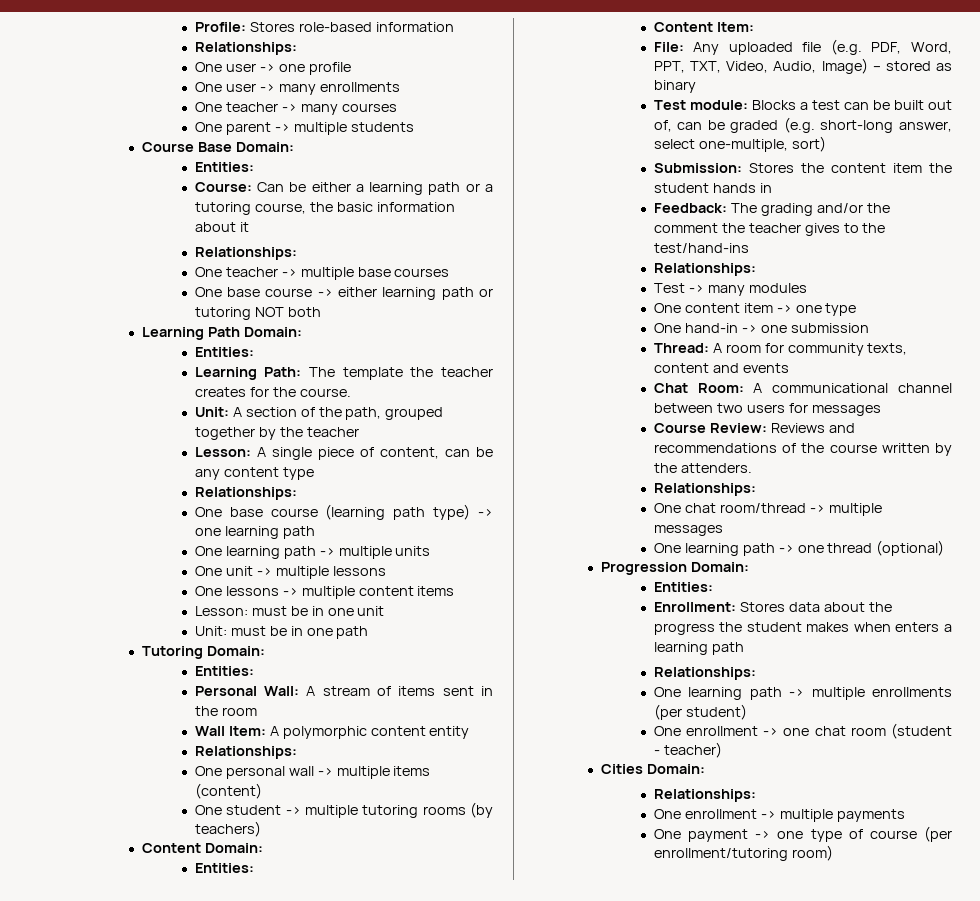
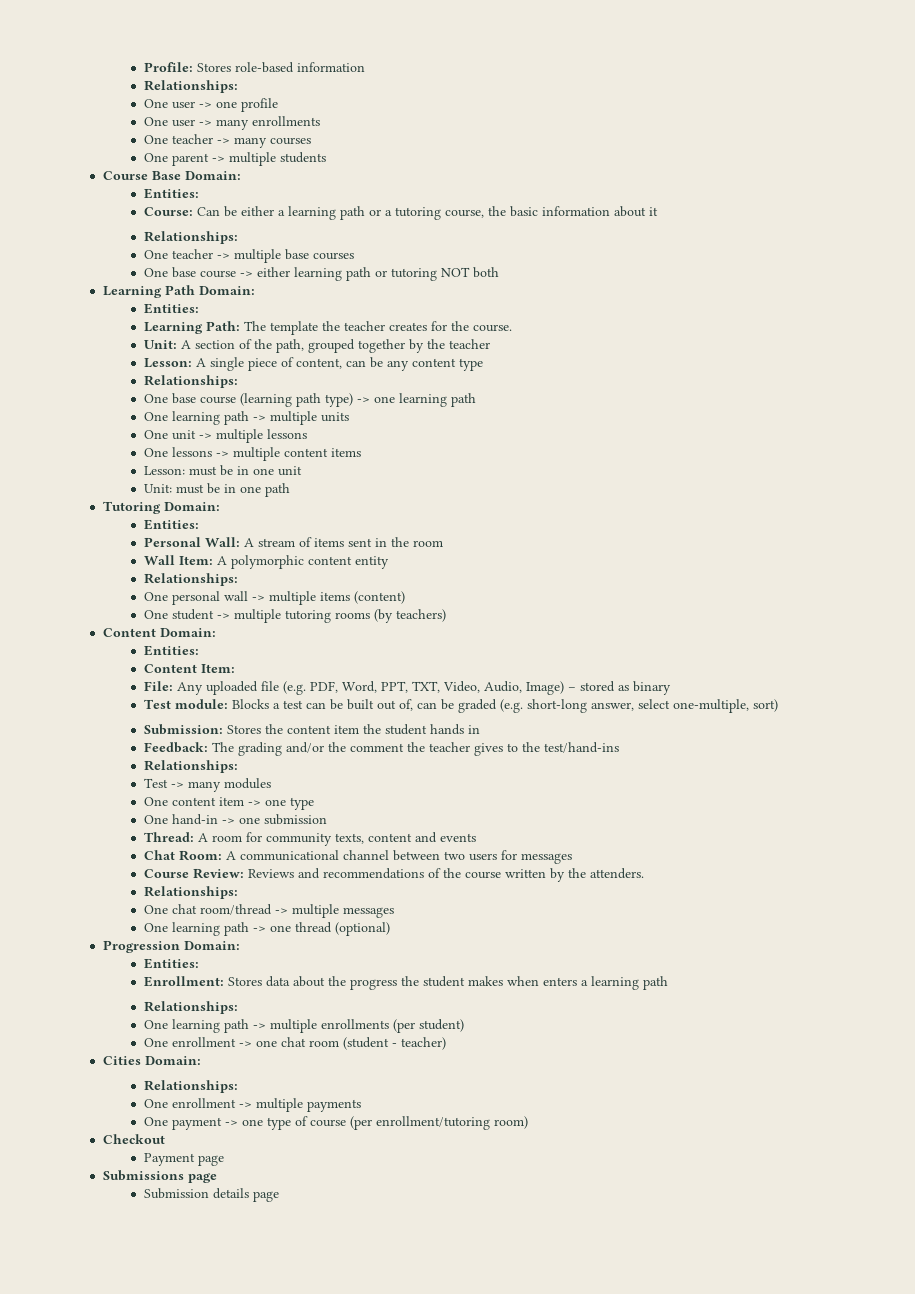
+ Checkout
+ Payment page
+ Submissions page
+ Submission details page

